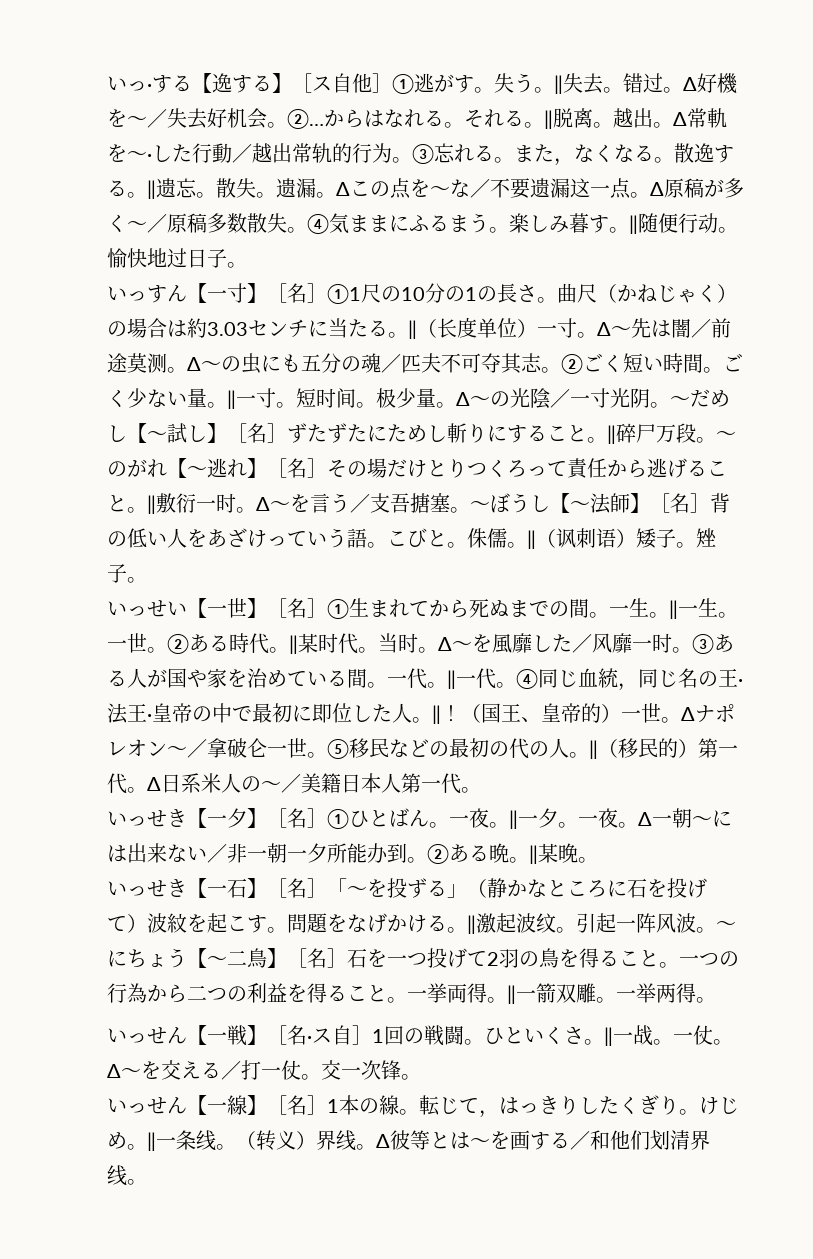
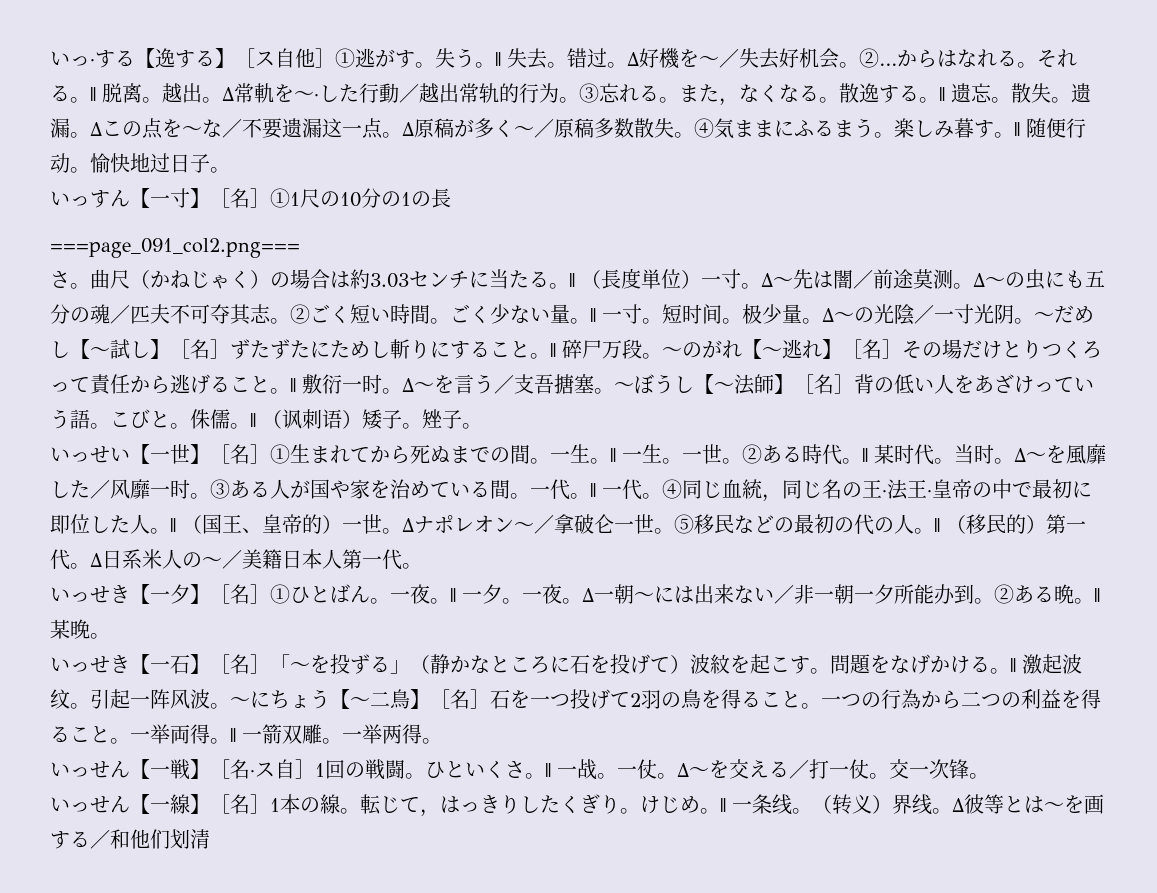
- いっすん【一寸】［名］①1尺の10分の1の長さ。
+ いっすん【一寸】［名］①1尺の10分の1の長
+ ===page_091_col2.png===
+ さ。
- ‖（长度单位）一寸。
+ ‖（長度単位）一寸。
- ‖！（国王、皇帝的）一世。
+ ‖（国王、皇帝的）一世。
- 一挙両得。
+ 一举両得。
- Δ彼等とは～を画する／和他们划清界线。
+ Δ彼等とは～を画する／和他们划清

